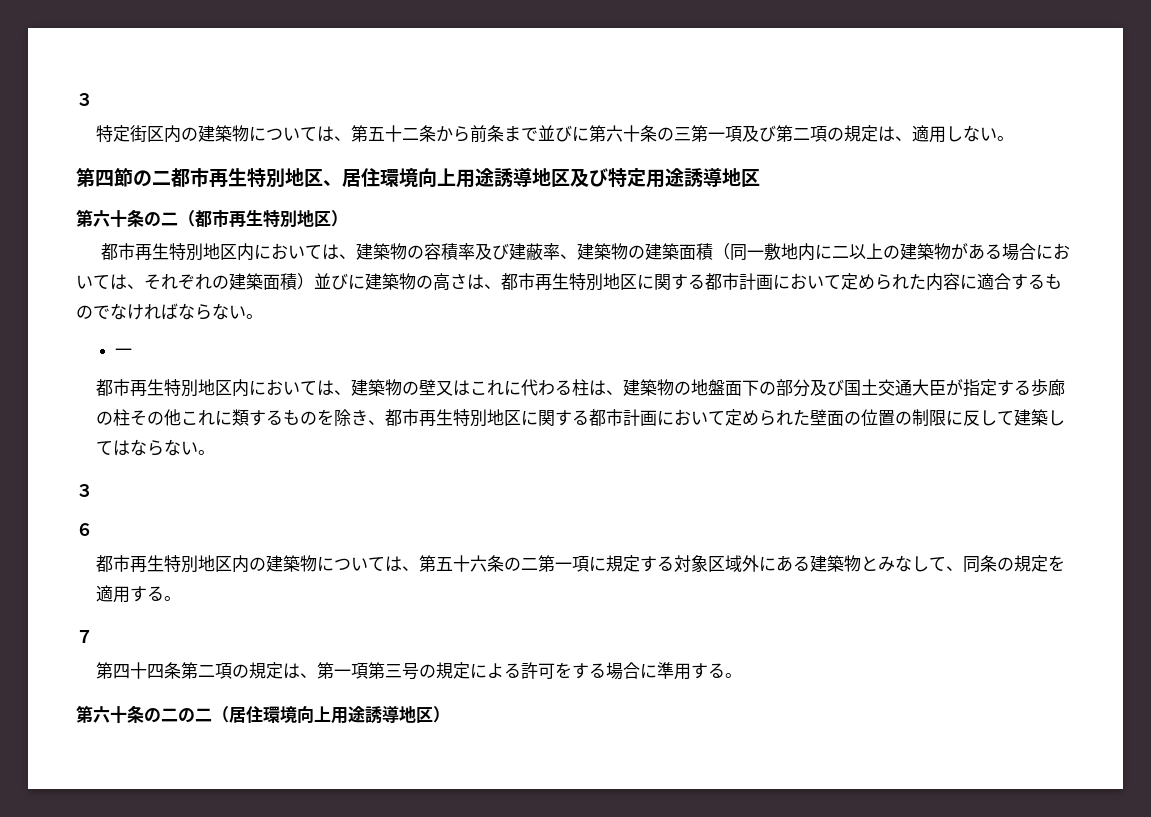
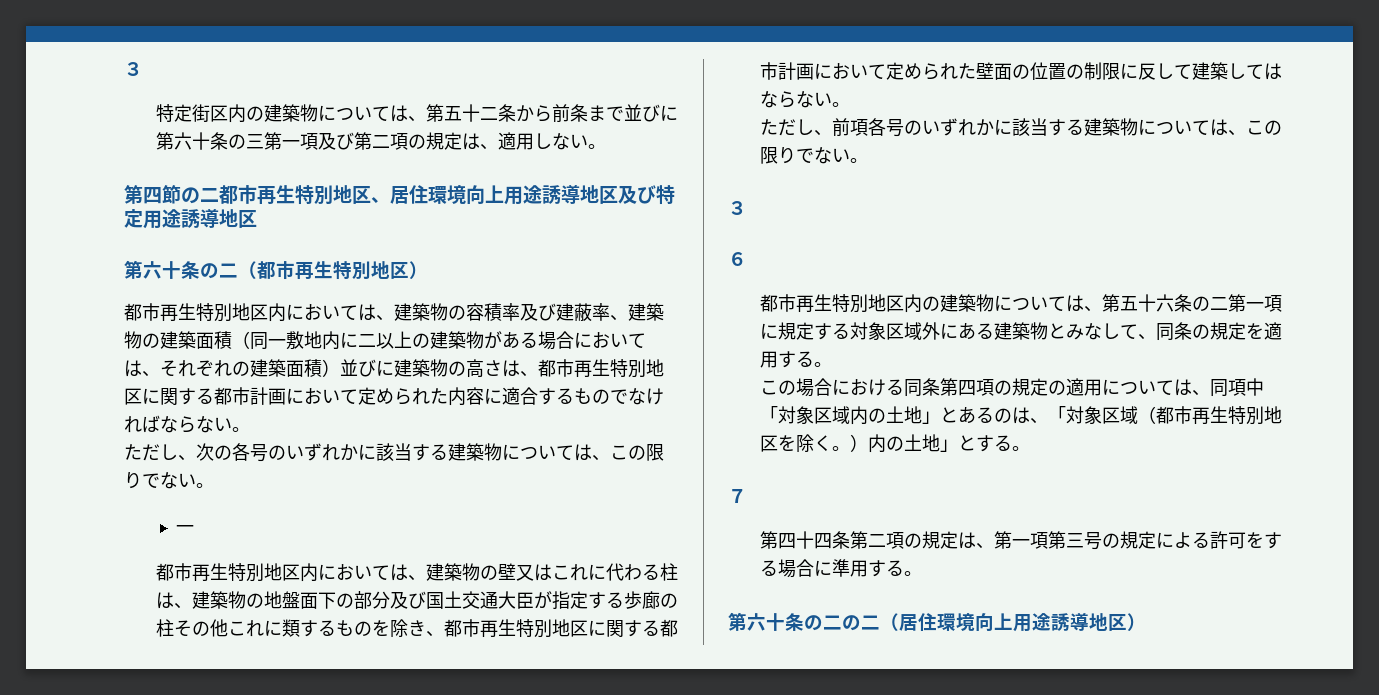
+ ただし、次の各号のいずれかに該当する建築物については、この限りでない。
+ ただし、前項各号のいずれかに該当する建築物については、この限りでない。
+ この場合における同条第四項の規定の適用については、同項中「対象区域内の土地」とあるのは、「対象区域（都市再生特別地区を除く。）内の土地」とする。

